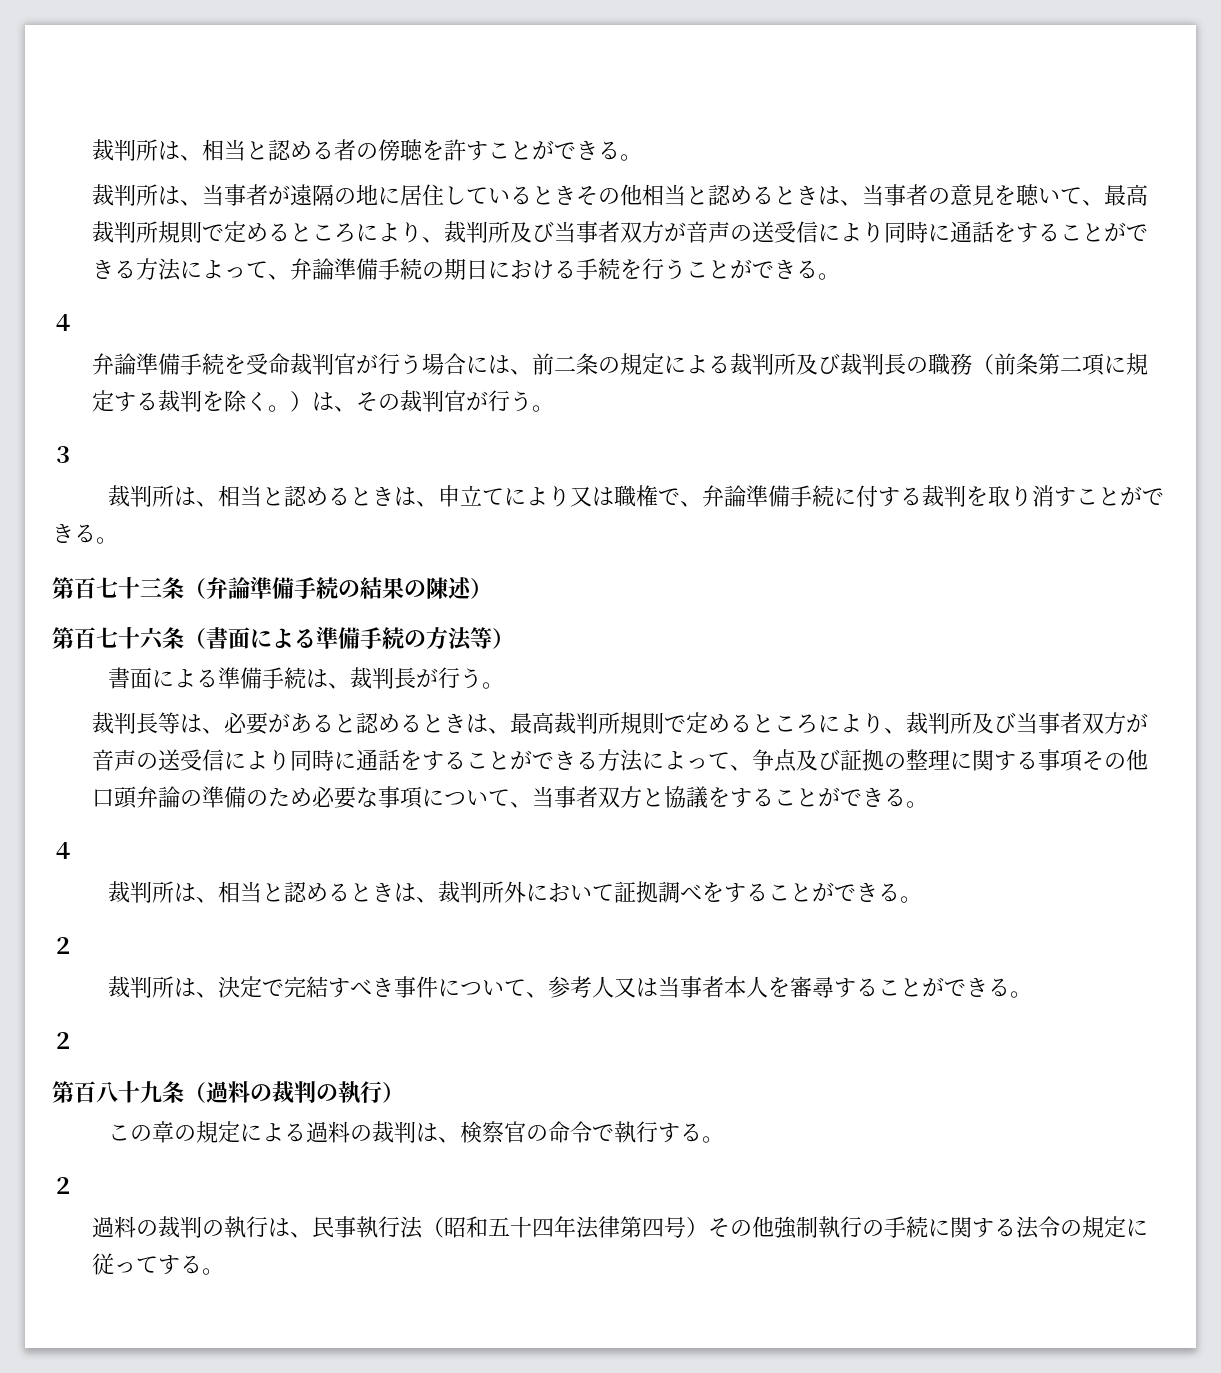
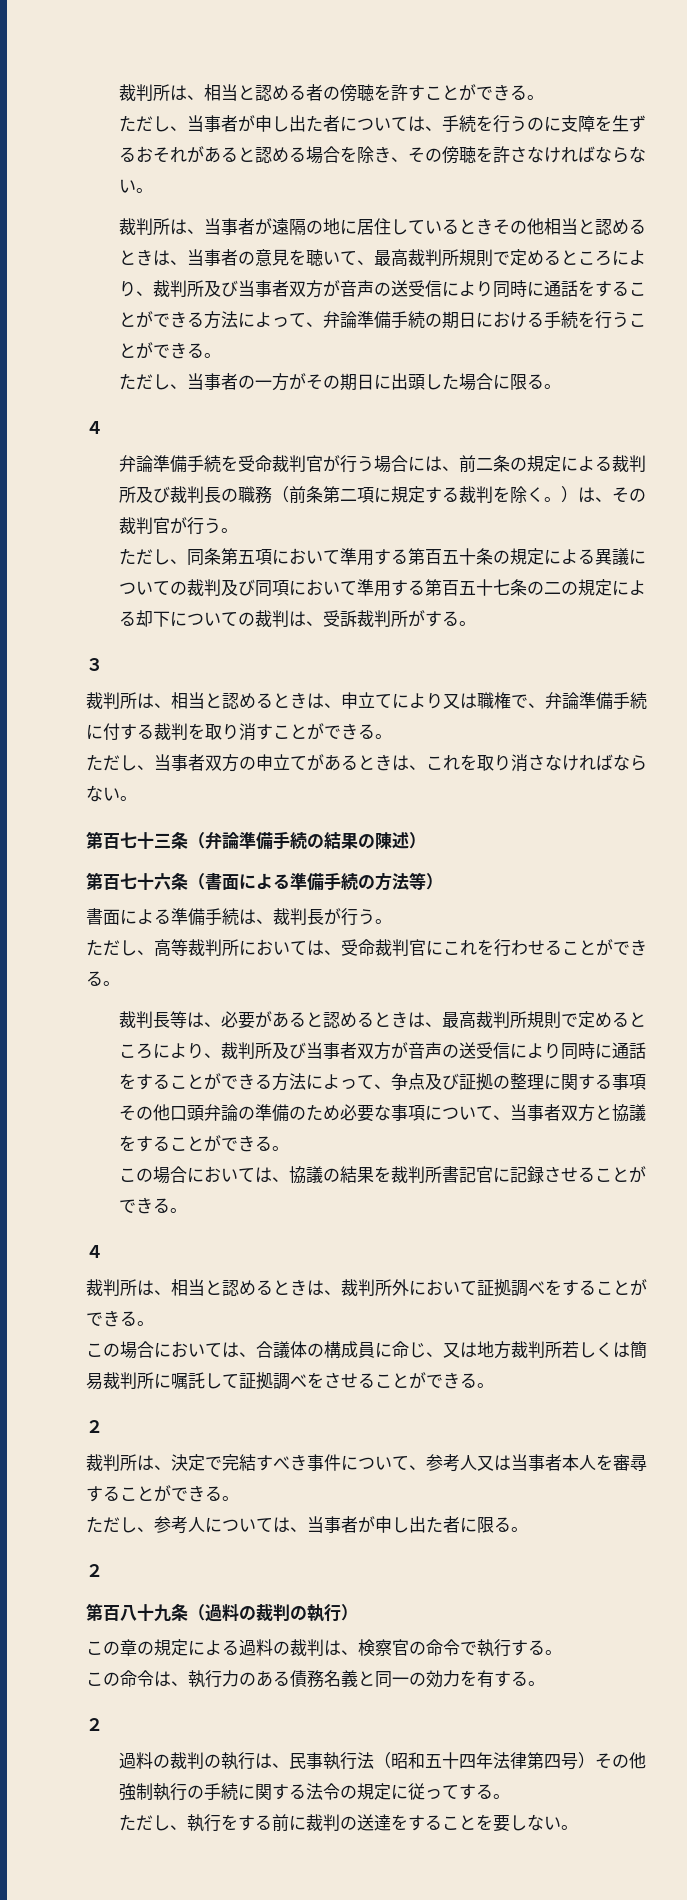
+ ただし、当事者が申し出た者については、手続を行うのに支障を生ずるおそれがあると認める場合を除き、その傍聴を許さなければならない。
+ ただし、当事者の一方がその期日に出頭した場合に限る。
+ ただし、同条第五項において準用する第百五十条の規定による異議についての裁判及び同項において準用する第百五十七条の二の規定による却下についての裁判は、受訴裁判所がする。
+ ただし、当事者双方の申立てがあるときは、これを取り消さなければならない。
+ ただし、高等裁判所においては、受命裁判官にこれを行わせることができる。
+ この場合においては、協議の結果を裁判所書記官に記録させることができる。
+ この場合においては、合議体の構成員に命じ、又は地方裁判所若しくは簡易裁判所に嘱託して証拠調べをさせることができる。
+ ただし、参考人については、当事者が申し出た者に限る。
+ この命令は、執行力のある債務名義と同一の効力を有する。
+ ただし、執行をする前に裁判の送達をすることを要しない。

